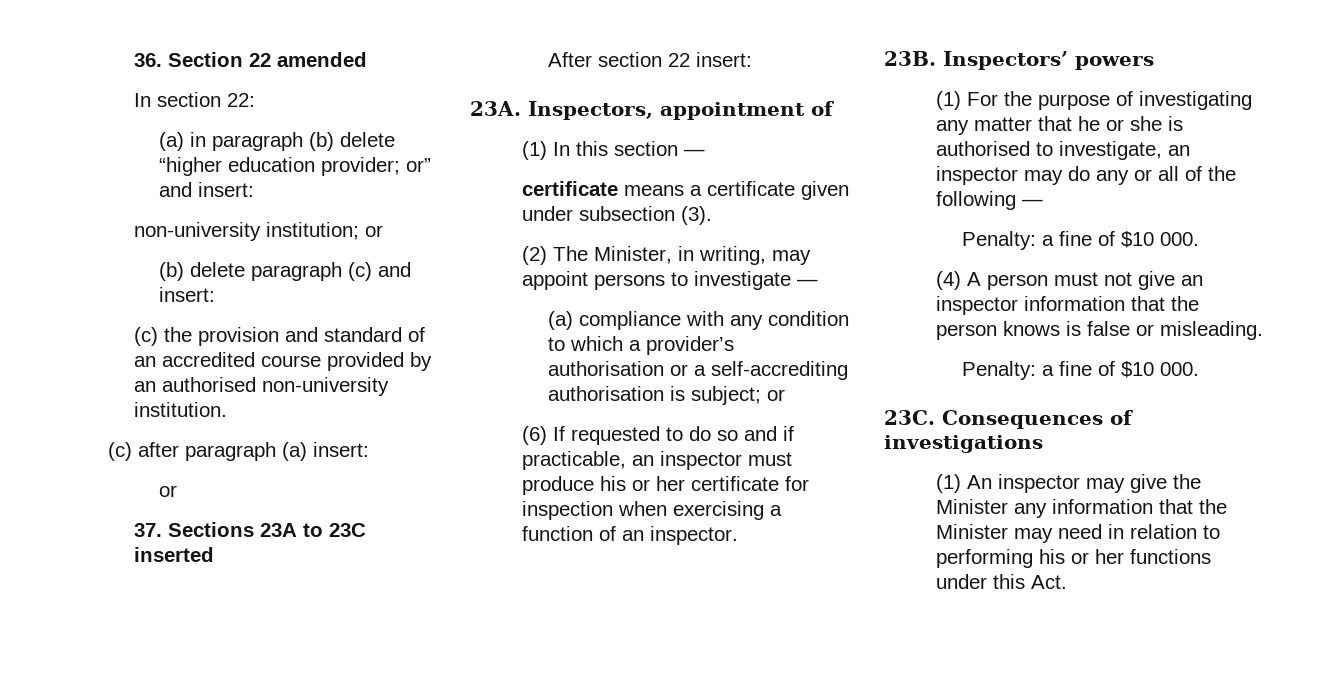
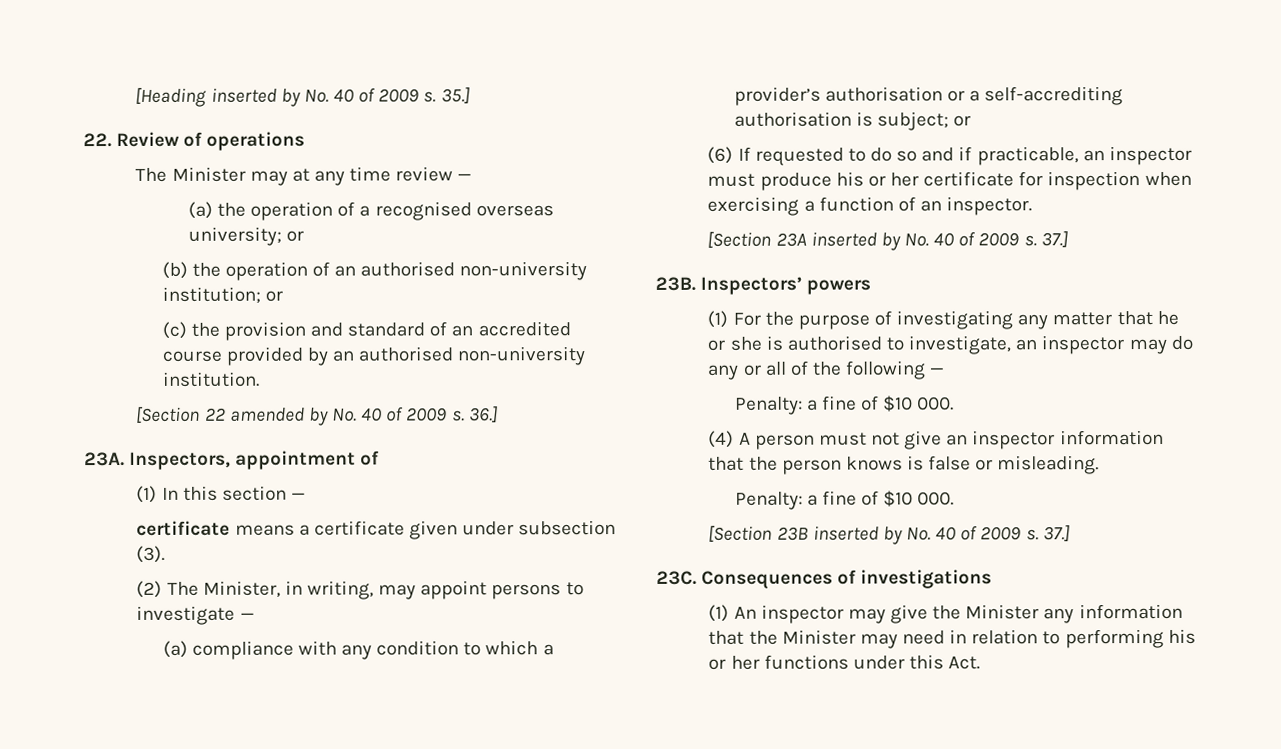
- 36. Section 22 amended
- In section 22:
- (a) in paragraph (b) delete “higher education provider; or” and insert:
- non-university institution; or
- (b) delete paragraph (c) and insert:
+ [Heading inserted by No. 40 of 2009 s. 35.]
+ 22. Review of operations
+ The Minister may at any time review —
+ (a) the operation of a recognised overseas university; or
+ (b) the operation of an authorised non-university institution; or
- (c) after paragraph (a) insert:
- or
- 37. Sections 23A to 23C inserted
- After section 22 insert:
+ [Section 22 amended by No. 40 of 2009 s. 36.]
+ [Section 23A inserted by No. 40 of 2009 s. 37.]
+ [Section 23B inserted by No. 40 of 2009 s. 37.]

